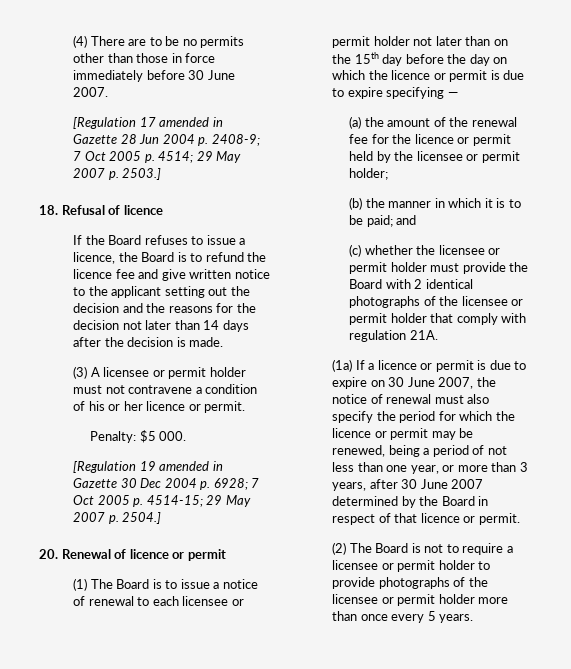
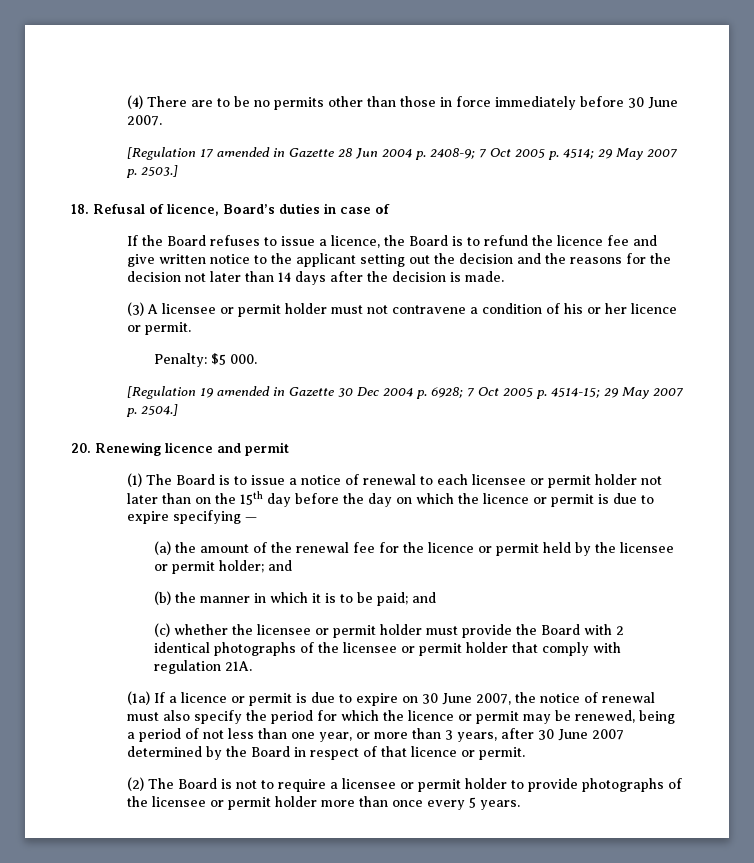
- 18. Refusal of licence
+ 18. Refusal of licence, Board’s duties in case of
- 20. Renewal of licence or permit
+ 20. Renewing licence and permit
- (a) the amount of the renewal fee for the licence or permit held by the licensee or permit holder;
+ (a) the amount of the renewal fee for the licence or permit held by the licensee or permit holder; and

